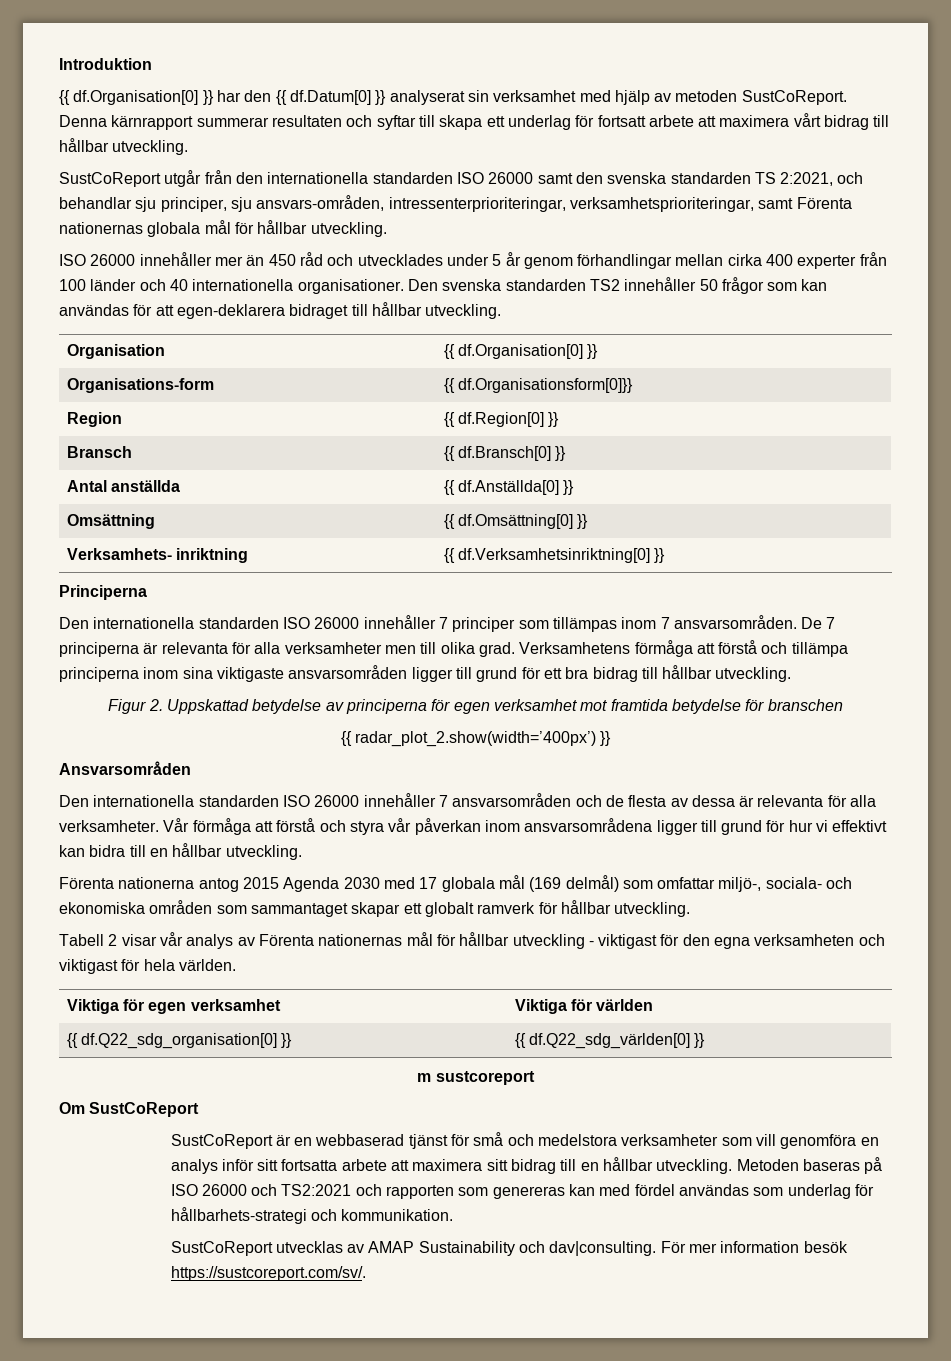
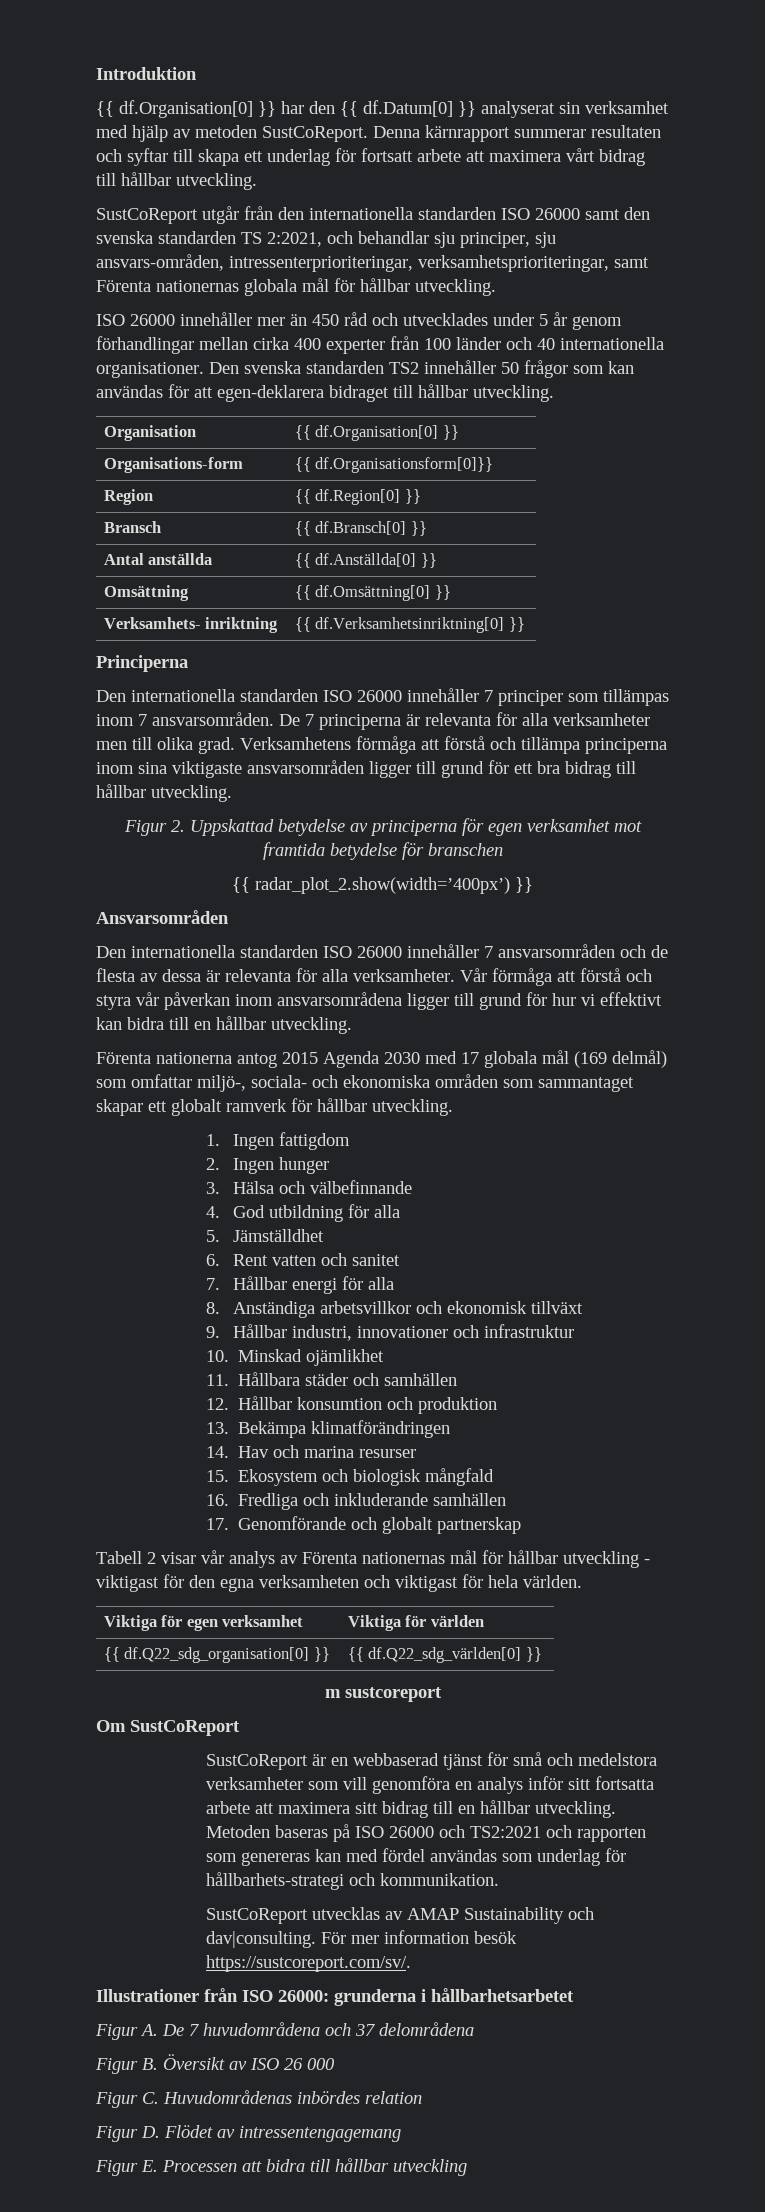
+ 1. Ingen fattigdom
+ 2. Ingen hunger
+ 3. Hälsa och välbefinnande
+ 4. God utbildning för alla
+ 5. Jämställdhet
+ 6. Rent vatten och sanitet
+ 7. Hållbar energi för alla
+ 8. Anständiga arbetsvillkor och ekonomisk tillväxt
+ 9. Hållbar industri, innovationer och infrastruktur
+ 10. Minskad ojämlikhet
+ 11. Hållbara städer och samhällen
+ 12. Hållbar konsumtion och produktion
+ 13. Bekämpa klimatförändringen
+ 14. Hav och marina resurser
+ 15. Ekosystem och biologisk mångfald
+ 16. Fredliga och inkluderande samhällen
+ 17. Genomförande och globalt partnerskap
+ Illustrationer från ISO 26000: grunderna i hållbarhetsarbetet
+ Figur A. De 7 huvudområdena och 37 delområdena
+ Figur B. Översikt av ISO 26 000
+ Figur C. Huvudområdenas inbördes relation
+ Figur D. Flödet av intressentengagemang
+ Figur E. Processen att bidra till hållbar utveckling

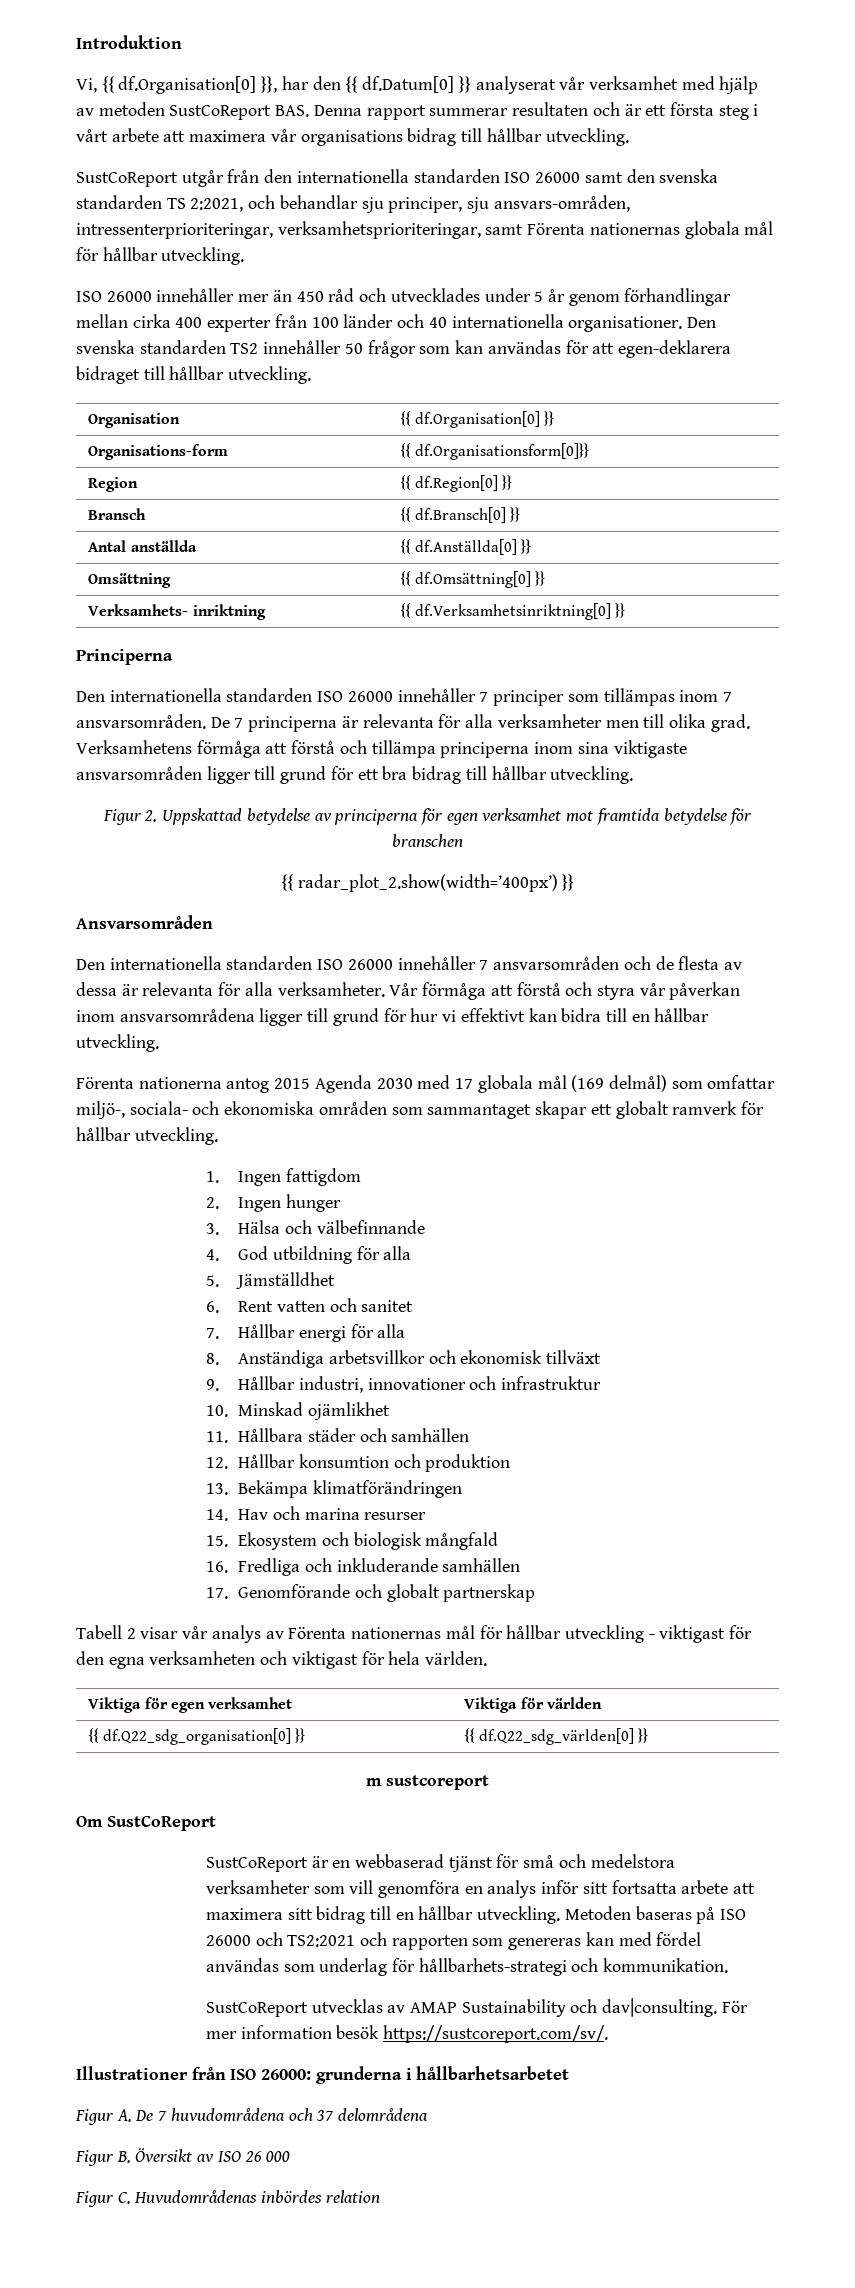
- {{ df.Organisation[0] }} har den {{ df.Datum[0] }} analyserat sin verksamhet med hjälp av metoden SustCoReport. Denna kärnrapport summerar resultaten och syftar till skapa ett underlag för fortsatt arbete att maximera vårt bidrag till hållbar utveckling.
+ Vi, {{ df.Organisation[0] }}, har den {{ df.Datum[0] }} analyserat vår verksamhet med hjälp av metoden SustCoReport BAS. Denna rapport summerar resultaten och är ett första steg i vårt arbete att maximera vår organisations bidrag till hållbar utveckling.
- Figur D. Flödet av intressentengagemang
- Figur E. Processen att bidra till hållbar utveckling

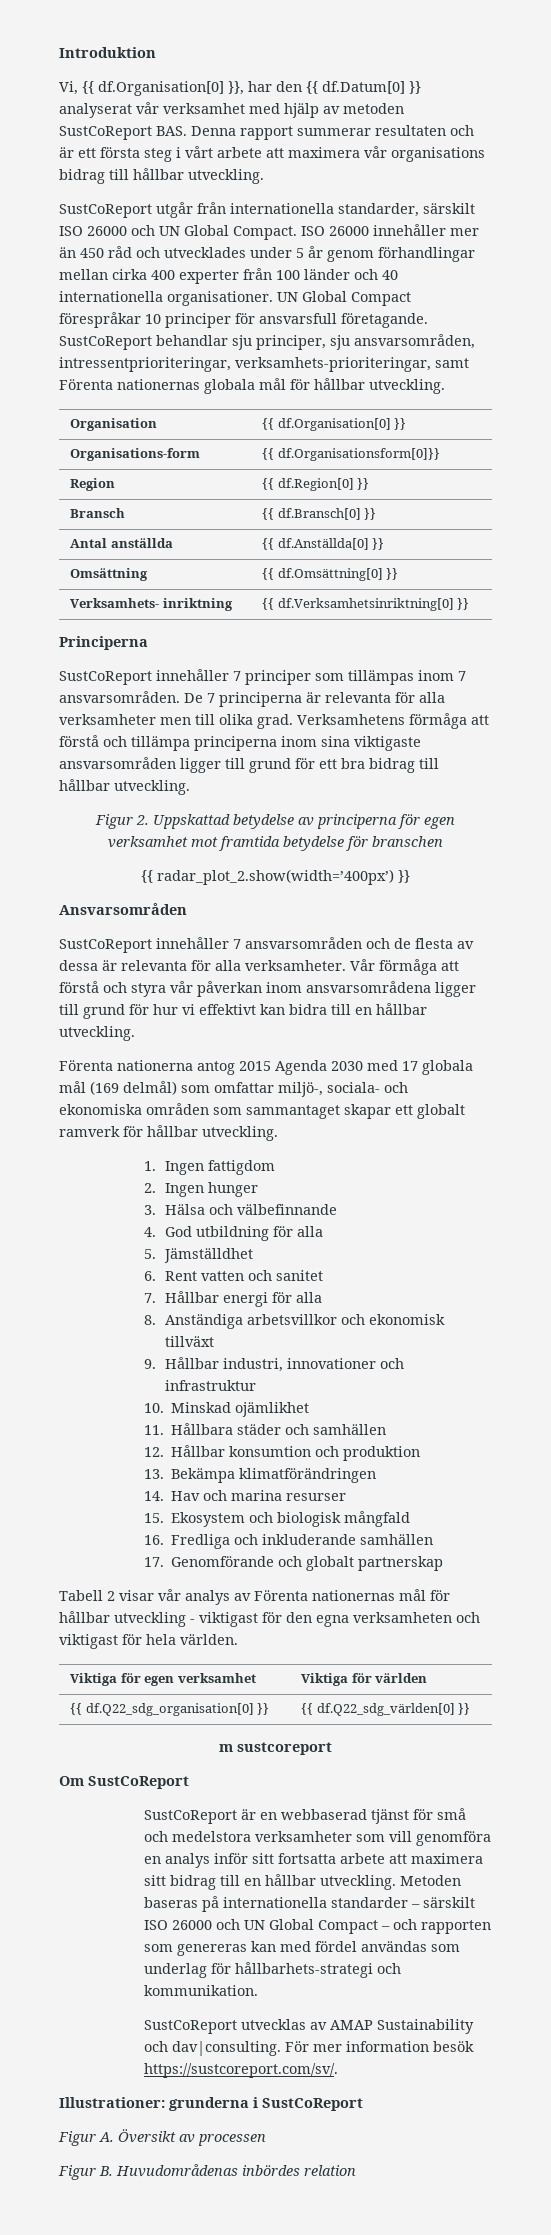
- SustCoReport utgår från den internationella standarden ISO 26000 samt den svenska standarden TS 2:2021, och behandlar sju principer, sju ansvars-områden, intressenterprioriteringar, verksamhetsprioriteringar, samt Förenta nationernas globala mål för hållbar utveckling.
- ISO 26000 innehåller mer än 450 råd och utvecklades under 5 år genom förhandlingar mellan cirka 400 experter från 100 länder och 40 internationella organisationer.
+ SustCoReport utgår från internationella standarder, särskilt ISO 26000 och UN Global Compact. ISO 26000 innehåller mer än 450 råd och utvecklades under 5 år genom förhandlingar mellan cirka 400 experter från 100 länder och 40 internationella organisationer.
- Den svenska standarden TS2 innehåller 50 frågor som kan användas för att egen-deklarera bidraget till hållbar utveckling.
+ UN Global Compact förespråkar 10 principer för ansvarsfull företagande. SustCoReport behandlar sju principer, sju ansvarsområden, intressentprioriteringar, verksamhets-prioriteringar, samt Förenta nationernas globala mål för hållbar utveckling.
- Den internationella standarden ISO 26000 innehåller 7 principer som tillämpas inom 7 ansvarsområden.
+ SustCoReport innehåller 7 principer som tillämpas inom 7 ansvarsområden.
- Den internationella standarden ISO 26000 innehåller 7 ansvarsområden och de flesta av dessa är relevanta för alla verksamheter.
+ SustCoReport innehåller 7 ansvarsområden och de flesta av dessa är relevanta för alla verksamheter.
- Metoden baseras på ISO 26000 och TS2:2021 och rapporten som genereras kan med fördel användas som underlag för hållbarhets-strategi och kommunikation.
+ Metoden baseras på internationella standarder – särskilt ISO 26000 och UN Global Compact – och rapporten som genereras kan med fördel användas som underlag för hållbarhets-strategi och kommunikation.
- Illustrationer från ISO 26000: grunderna i hållbarhetsarbetet
+ Illustrationer: grunderna i SustCoReport
- Figur A. De 7 huvudområdena och 37 delområdena
- Figur B. Översikt av ISO 26 000
- Figur C. Huvudområdenas inbördes relation
+ Figur A. Översikt av processen
+ Figur B. Huvudområdenas inbördes relation

